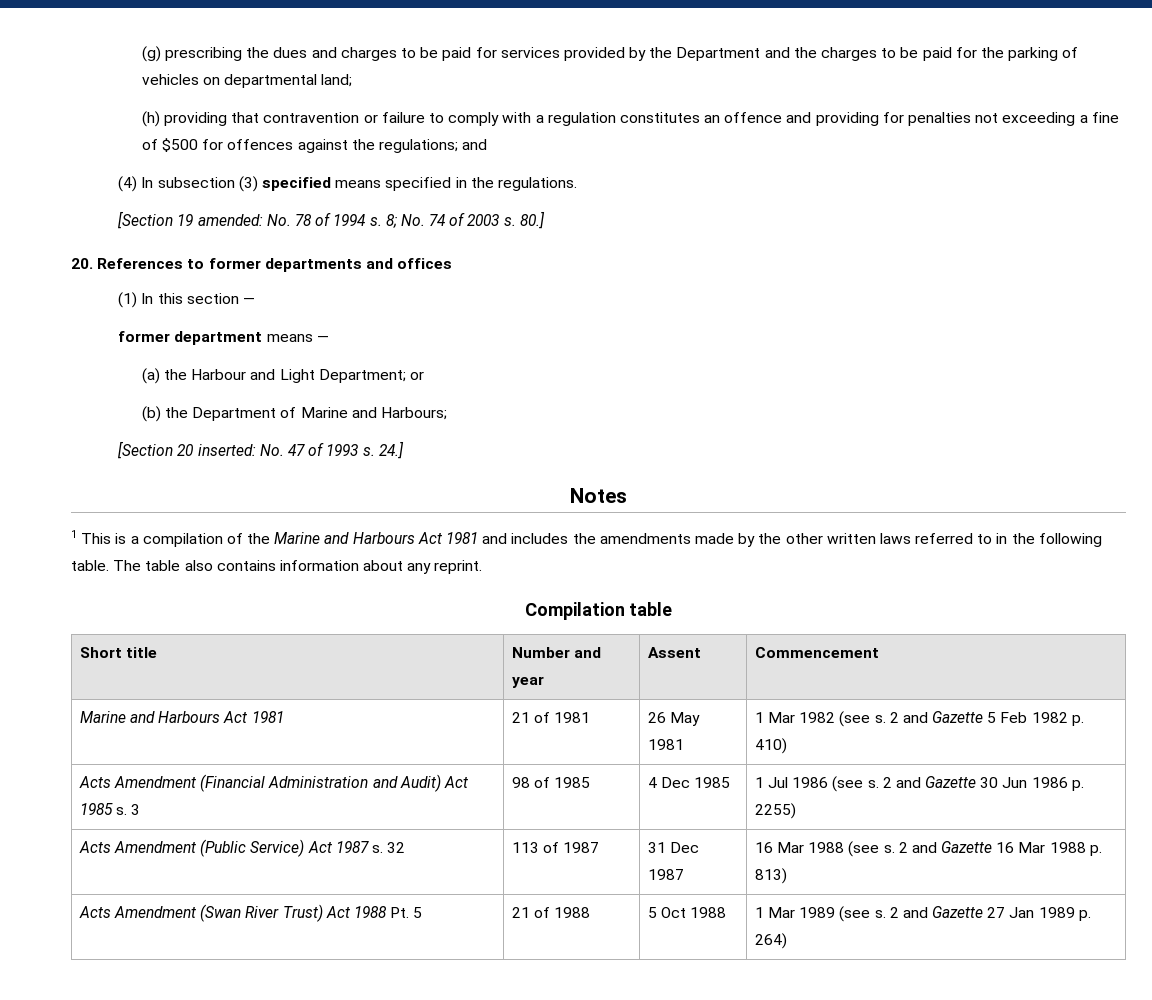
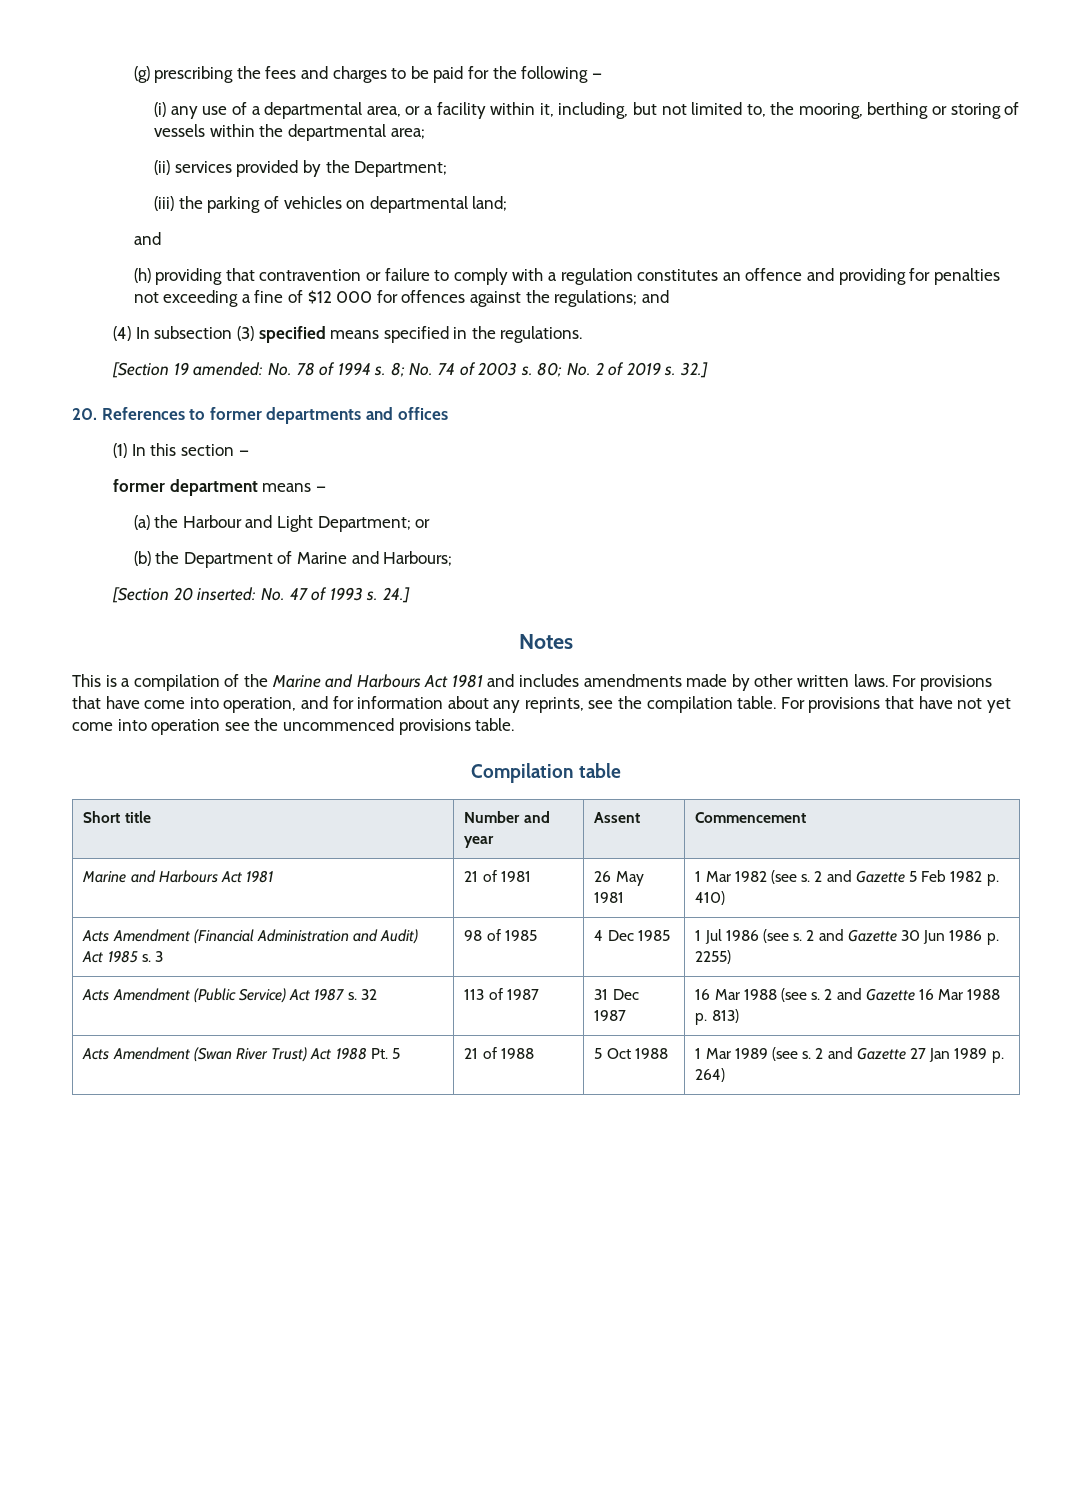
- (g) prescribing the dues and charges to be paid for services provided by the Department and the charges to be paid for the parking of vehicles on departmental land;
+ (g) prescribing the fees and charges to be paid for the following —
+ (i) any use of a departmental area, or a facility within it, including, but not limited to, the mooring, berthing or storing of vessels within the departmental area;
+ (ii) services provided by the Department;
+ (iii) the parking of vehicles on departmental land;
+ and
- (h) providing that contravention or failure to comply with a regulation constitutes an offence and providing for penalties not exceeding a fine of $500 for offences against the regulations; and
+ (h) providing that contravention or failure to comply with a regulation constitutes an offence and providing for penalties not exceeding a fine of $12 000 for offences against the regulations; and
- 80.]
+ 80; No. 2 of 2019 s. 32.]
- 1 This is a compilation of the Marine and Harbours Act 1981 and includes the amendments made by the other written laws referred to in the following table. The table also contains information about any reprint.
+ This is a compilation of the Marine and Harbours Act 1981 and includes amendments made by other written laws. For provisions that have come into operation, and for information about any reprints, see the compilation table. For provisions that have not yet come into operation see the uncommenced provisions table.

